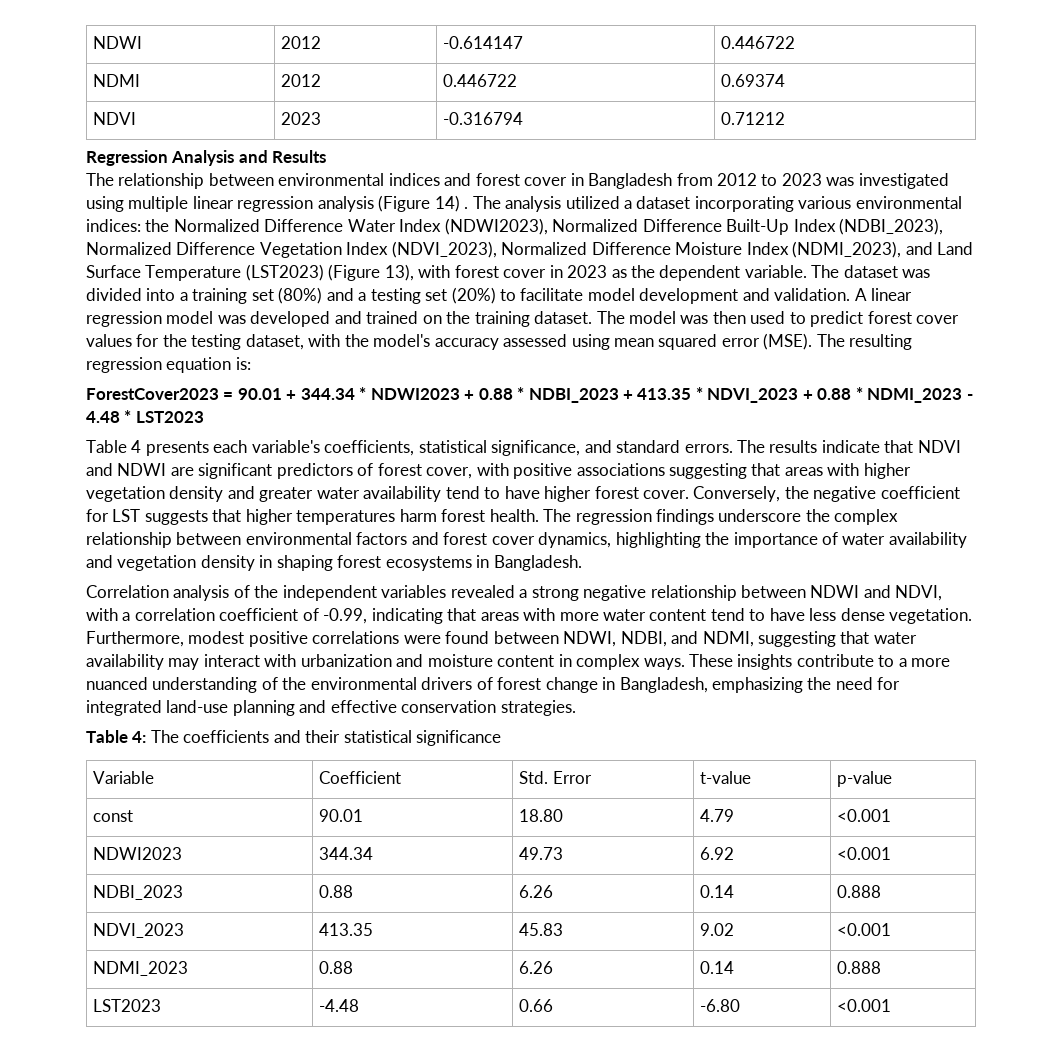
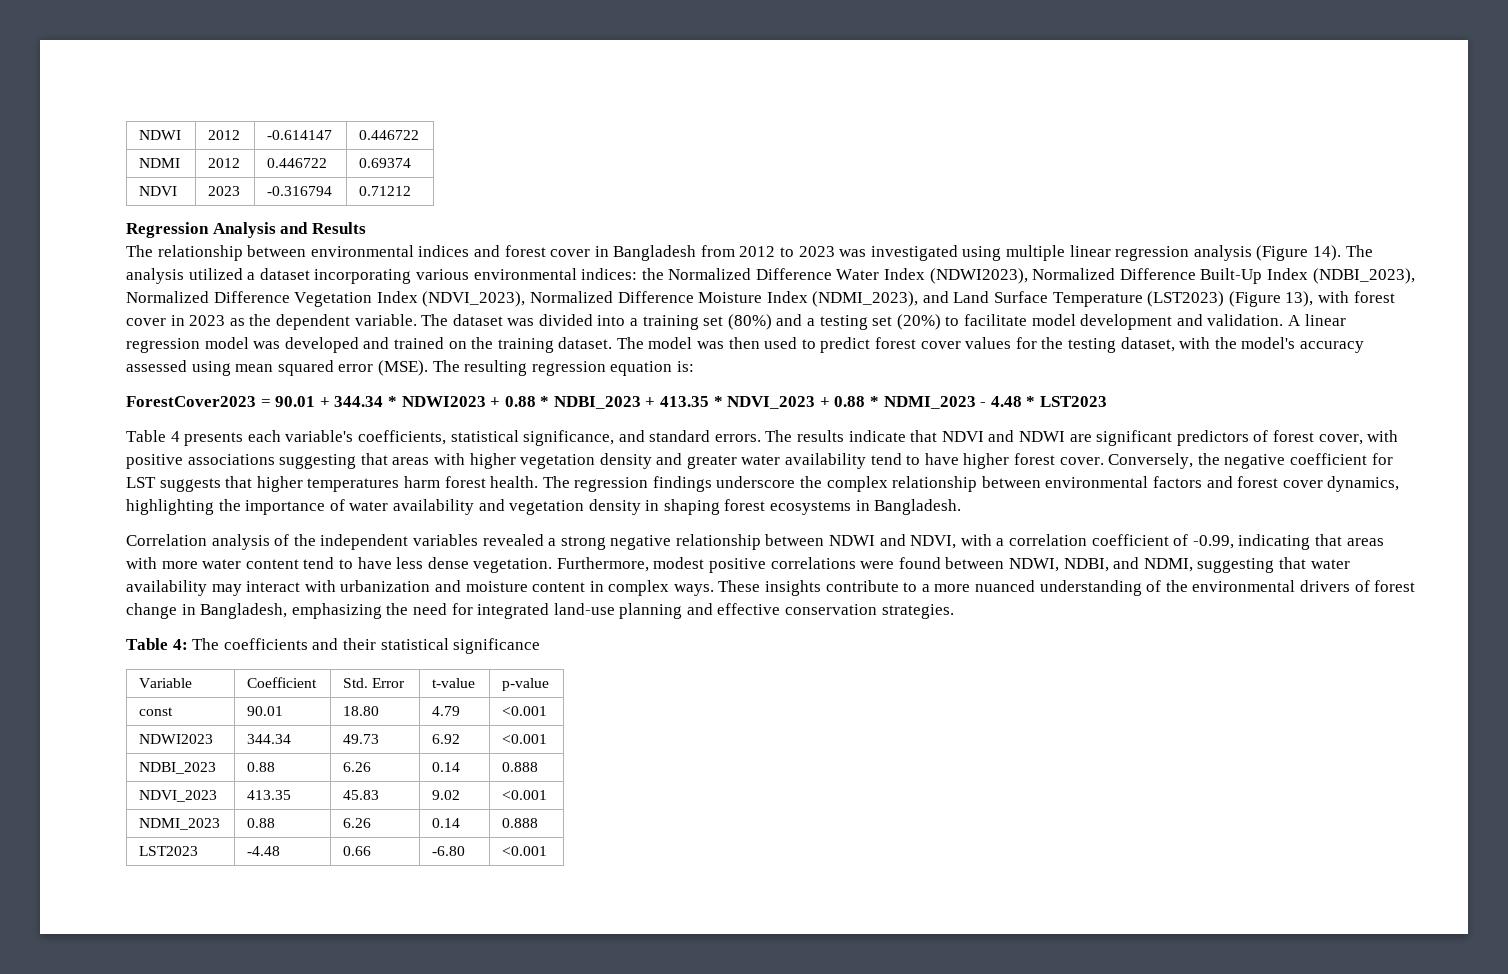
- The relationship between environmental indices and forest cover in Bangladesh from 2012 to 2023 was investigated using multiple linear regression analysis (Figure 14) .
+ The relationship between environmental indices and forest cover in Bangladesh from 2012 to 2023 was investigated using multiple linear regression analysis (Figure 14).

